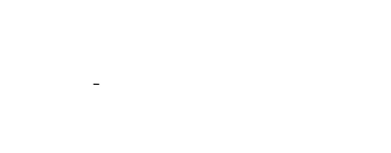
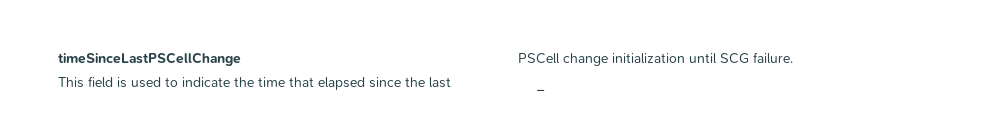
+ timeSinceLastPSCellChange
+ This field is used to indicate the time that elapsed since the last PSCell change initialization until SCG failure.

